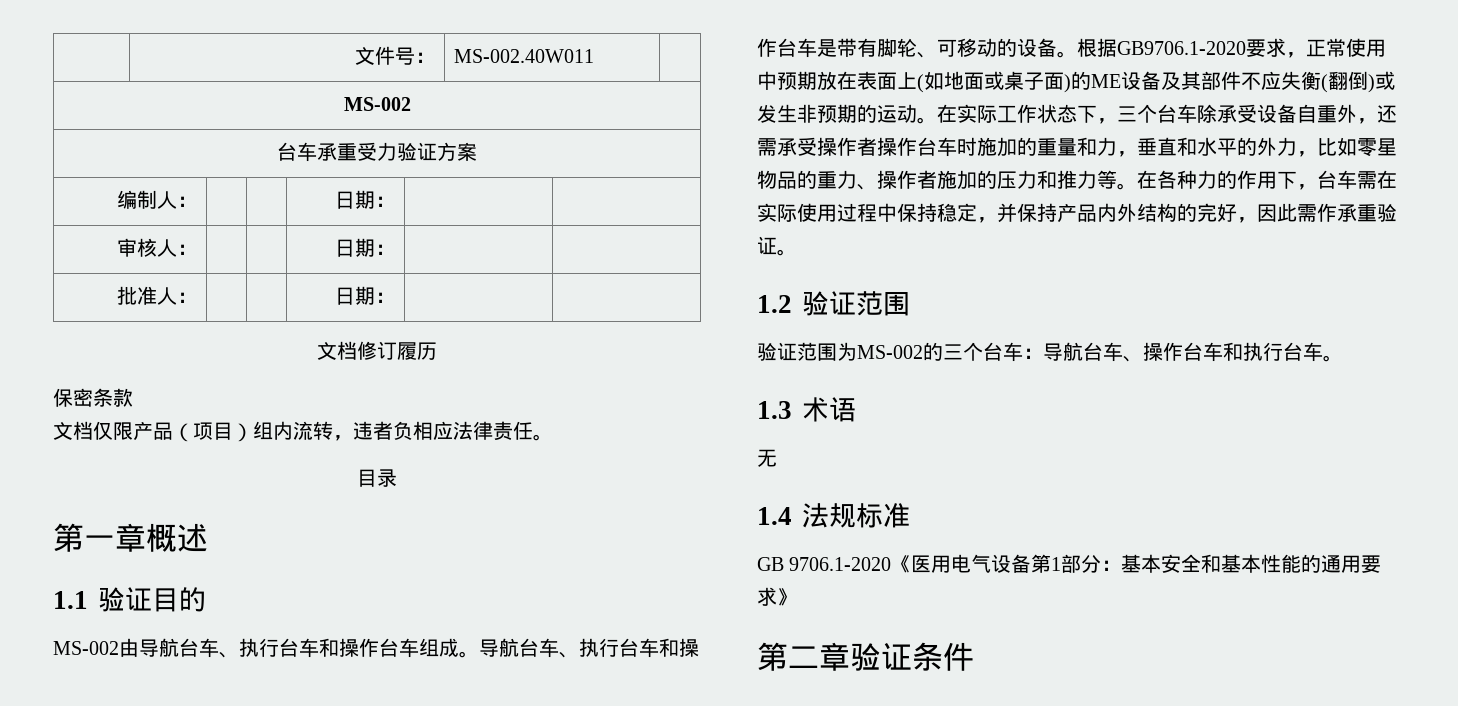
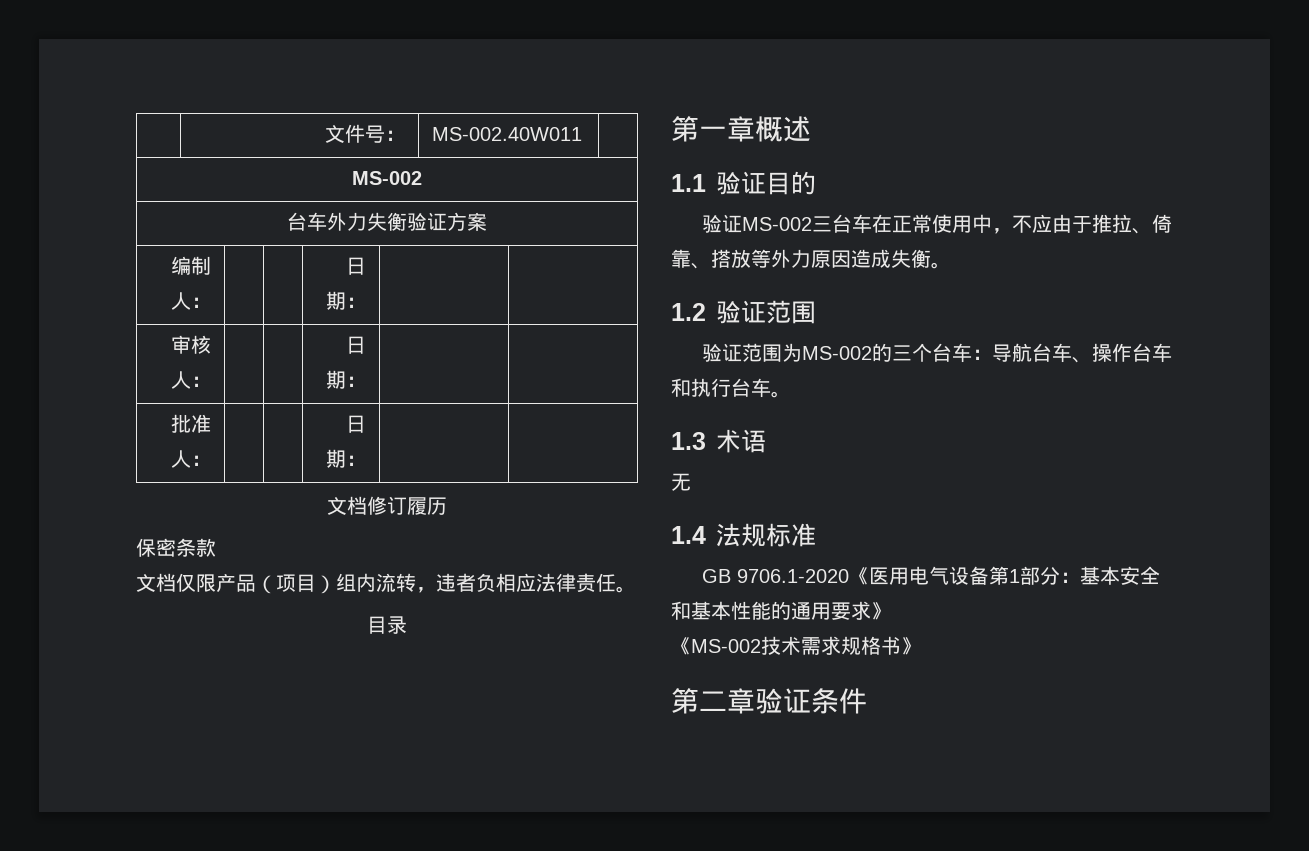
- 台车承重受力验证方案
+ 台车外力失衡验证方案
- MS-002由导航台车、执行台车和操作台车组成。导航台车、执行台车和操作台车是带有脚轮、可移动的设备。根据GB9706.1-2020要求，正常使用中预期放在表面上(如地面或桌子面)的ME设备及其部件不应失衡(翻倒)或发生非预期的运动。在实际工作状态下，三个台车除承受设备自重外，还需承受操作者操作台车时施加的重量和力，垂直和水平的外力，比如零星物品的重力、操作者施加的压力和推力等。在各种力的作用下，台车需在实际使用过程中保持稳定，并保持产品内外结构的完好，因此需作承重验证。
+ 验证MS-002三台车在正常使用中，不应由于推拉、倚靠、搭放等外力原因造成失衡。
+ 《MS-002技术需求规格书》

